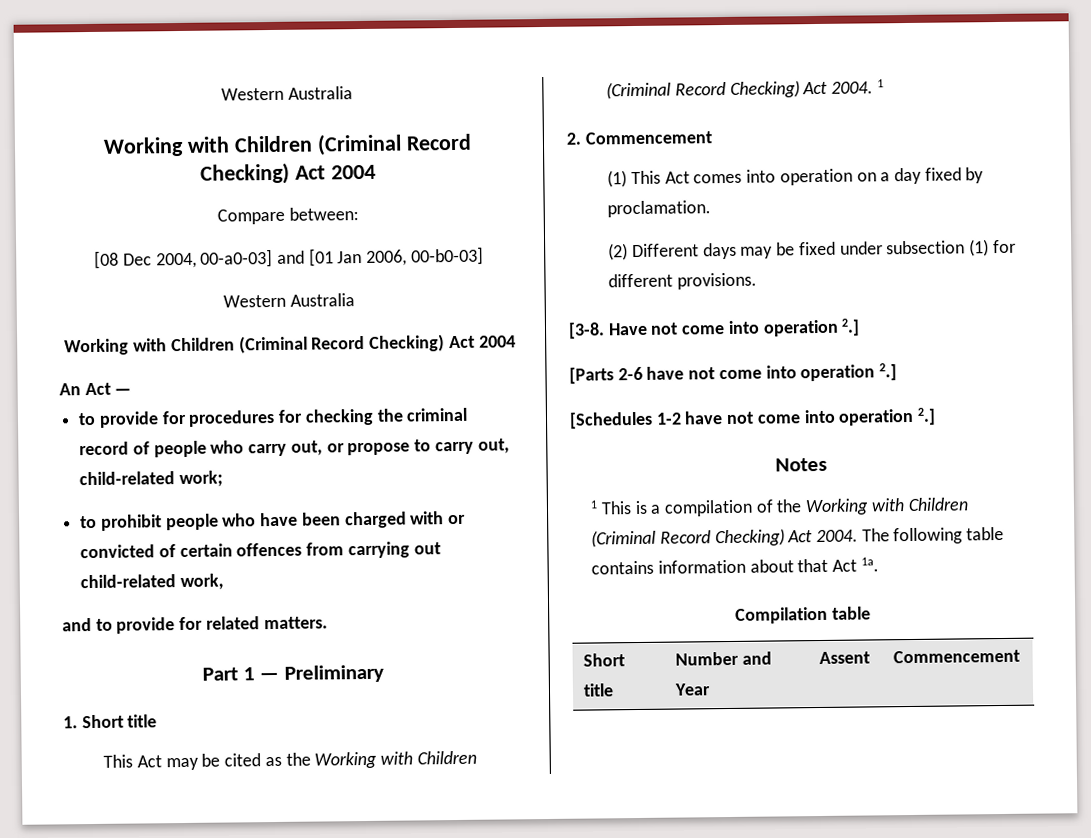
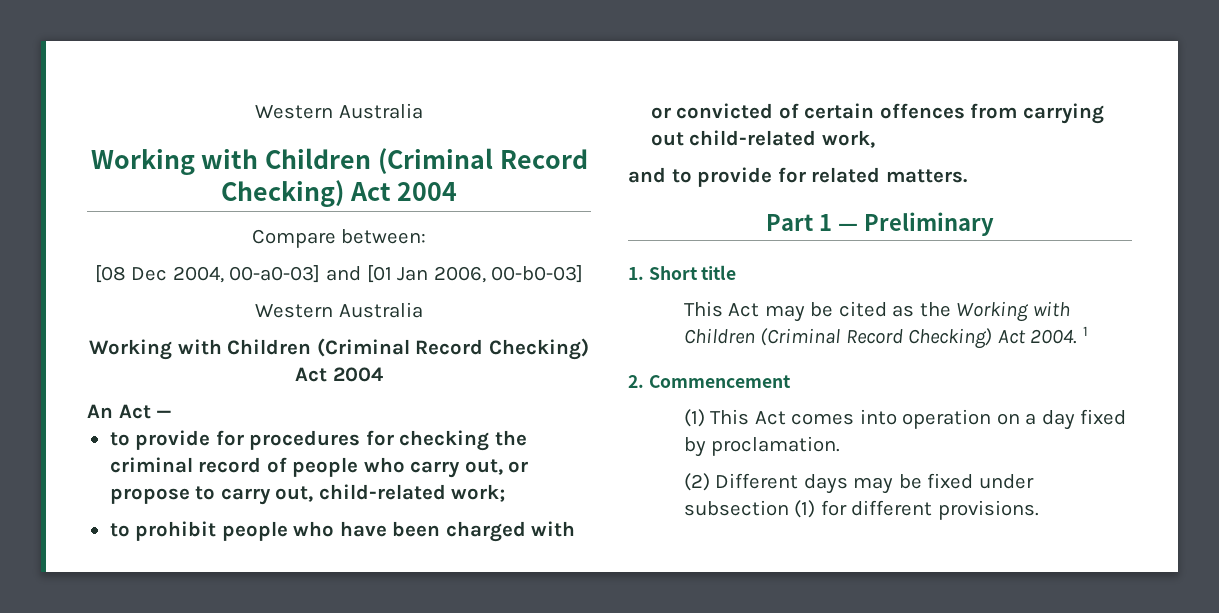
- [3-8. Have not come into operation 2.]
- [Parts 2-6 have not come into operation 2.]
- [Schedules 1-2 have not come into operation 2.]
- Notes
- 1 This is a compilation of the Working with Children (Criminal Record Checking) Act 2004. The following table contains information about that Act 1a.
- Compilation table
- Short title | Number and Year | Assent | Commencement

